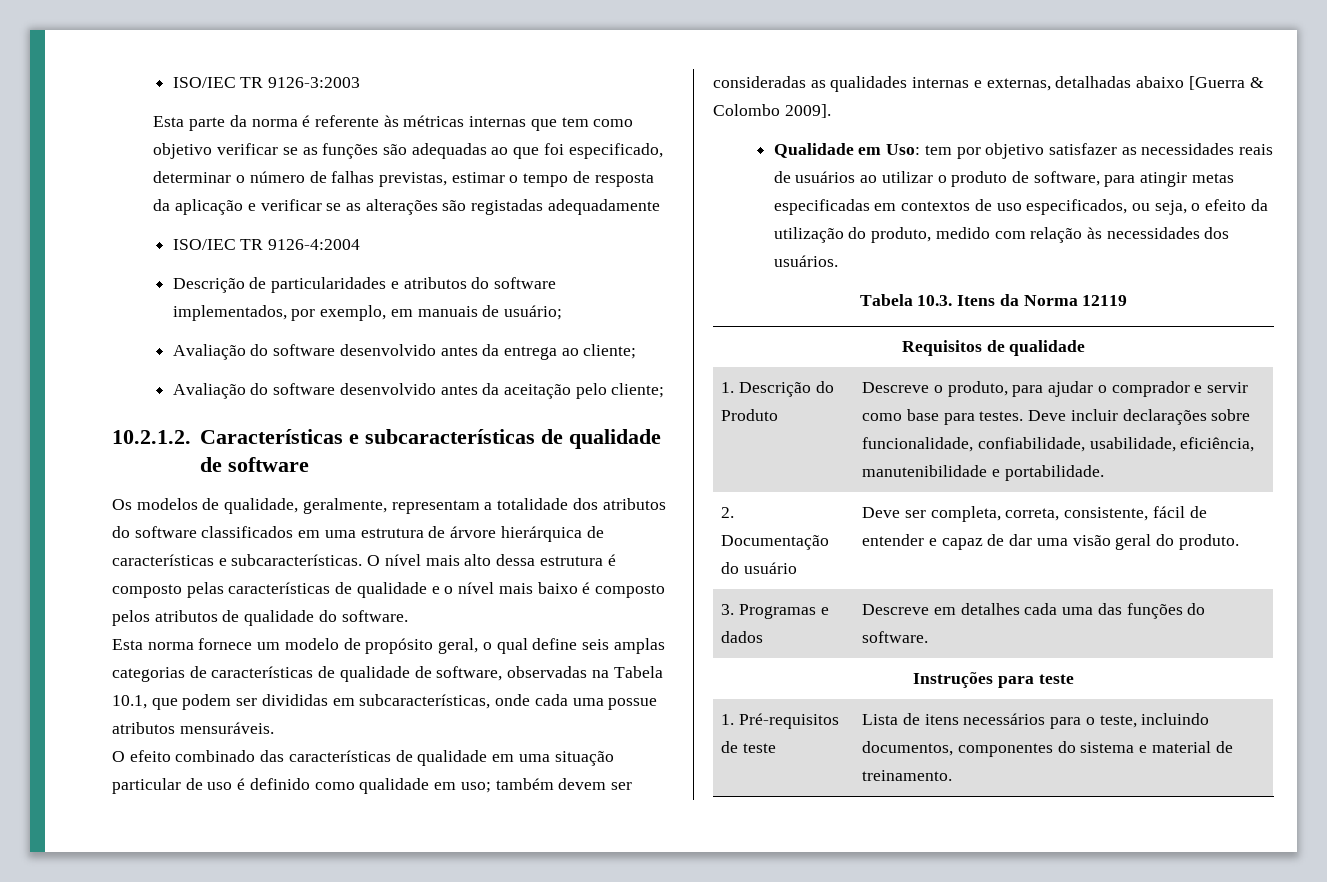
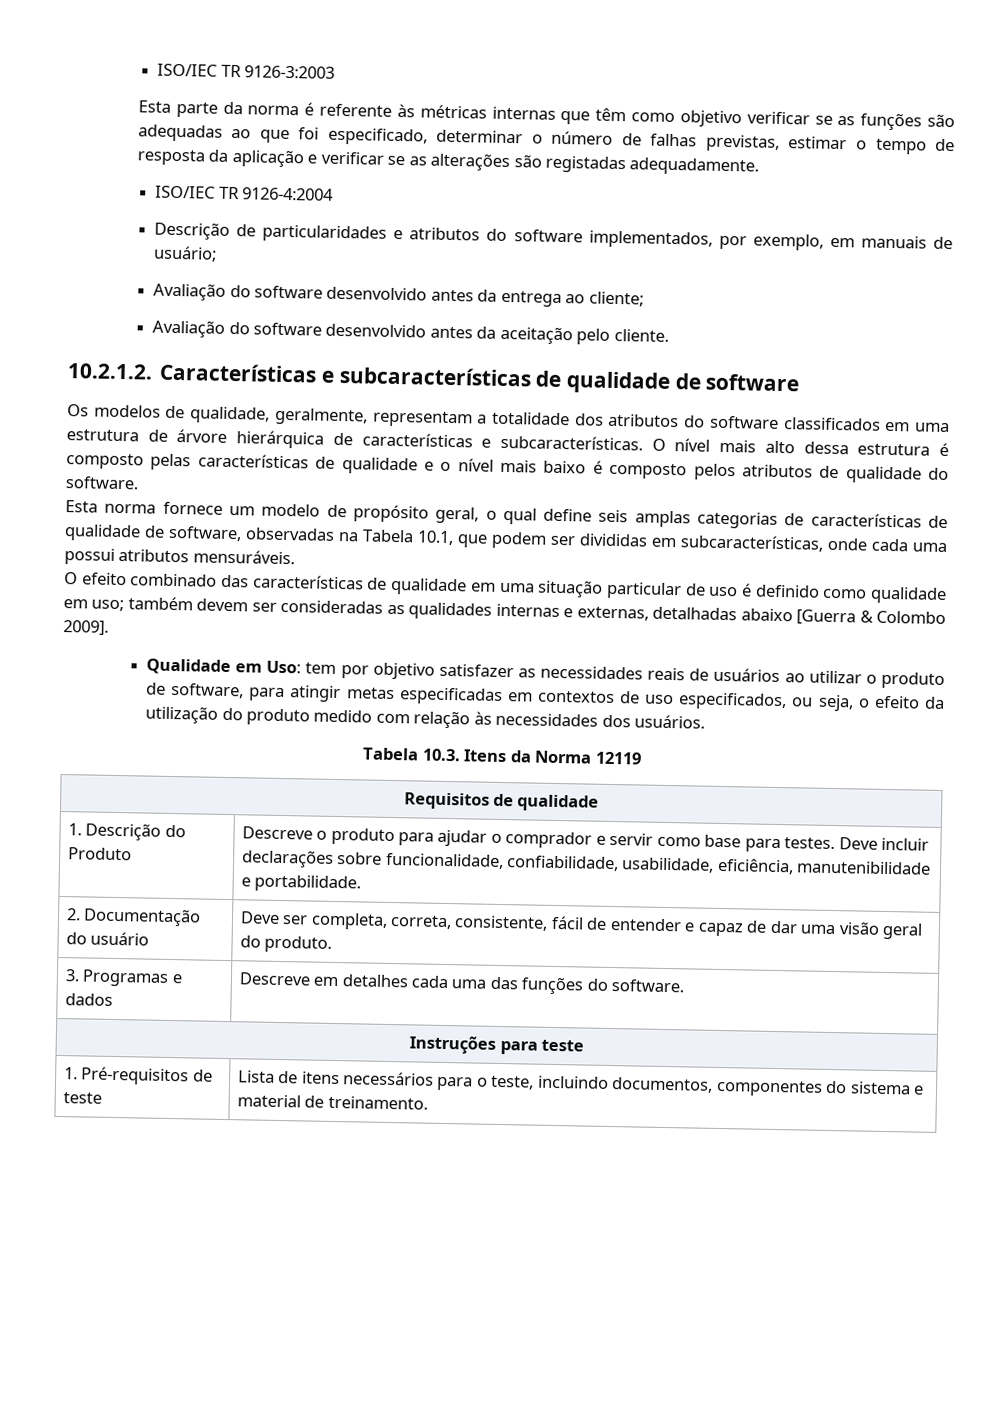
- Esta parte da norma é referente às métricas internas que tem como objetivo verificar se as funções são adequadas ao que foi especificado, determinar o número de falhas previstas, estimar o tempo de resposta da aplicação e verificar se as alterações são registadas adequadamente
+ Esta parte da norma é referente às métricas internas que têm como objetivo verificar se as funções são adequadas ao que foi especificado, determinar o número de falhas previstas, estimar o tempo de resposta da aplicação e verificar se as alterações são registadas adequadamente.
- Avaliação do software desenvolvido antes da aceitação pelo cliente;
+ Avaliação do software desenvolvido antes da aceitação pelo cliente.
- Esta norma fornece um modelo de propósito geral, o qual define seis amplas categorias de características de qualidade de software, observadas na Tabela 10.1, que podem ser divididas em subcaracterísticas, onde cada uma possue atributos mensuráveis.
+ Esta norma fornece um modelo de propósito geral, o qual define seis amplas categorias de características de qualidade de software, observadas na Tabela 10.1, que podem ser divididas em subcaracterísticas, onde cada uma possui atributos mensuráveis.
- Qualidade em Uso: tem por objetivo satisfazer as necessidades reais de usuários ao utilizar o produto de software, para atingir metas especificadas em contextos de uso especificados, ou seja, o efeito da utilização do produto, medido com relação às necessidades dos usuários.
+ Qualidade em Uso: tem por objetivo satisfazer as necessidades reais de usuários ao utilizar o produto de software, para atingir metas especificadas em contextos de uso especificados, ou seja, o efeito da utilização do produto medido com relação às necessidades dos usuários.
- 1. Descrição do Produto | Descreve o produto, para ajudar o comprador e servir como base para testes. Deve incluir declarações sobre funcionalidade, confiabilidade, usabilidade, eficiência, manutenibilidade e portabilidade.
+ 1. Descrição do Produto | Descreve o produto para ajudar o comprador e servir como base para testes. Deve incluir declarações sobre funcionalidade, confiabilidade, usabilidade, eficiência, manutenibilidade e portabilidade.

